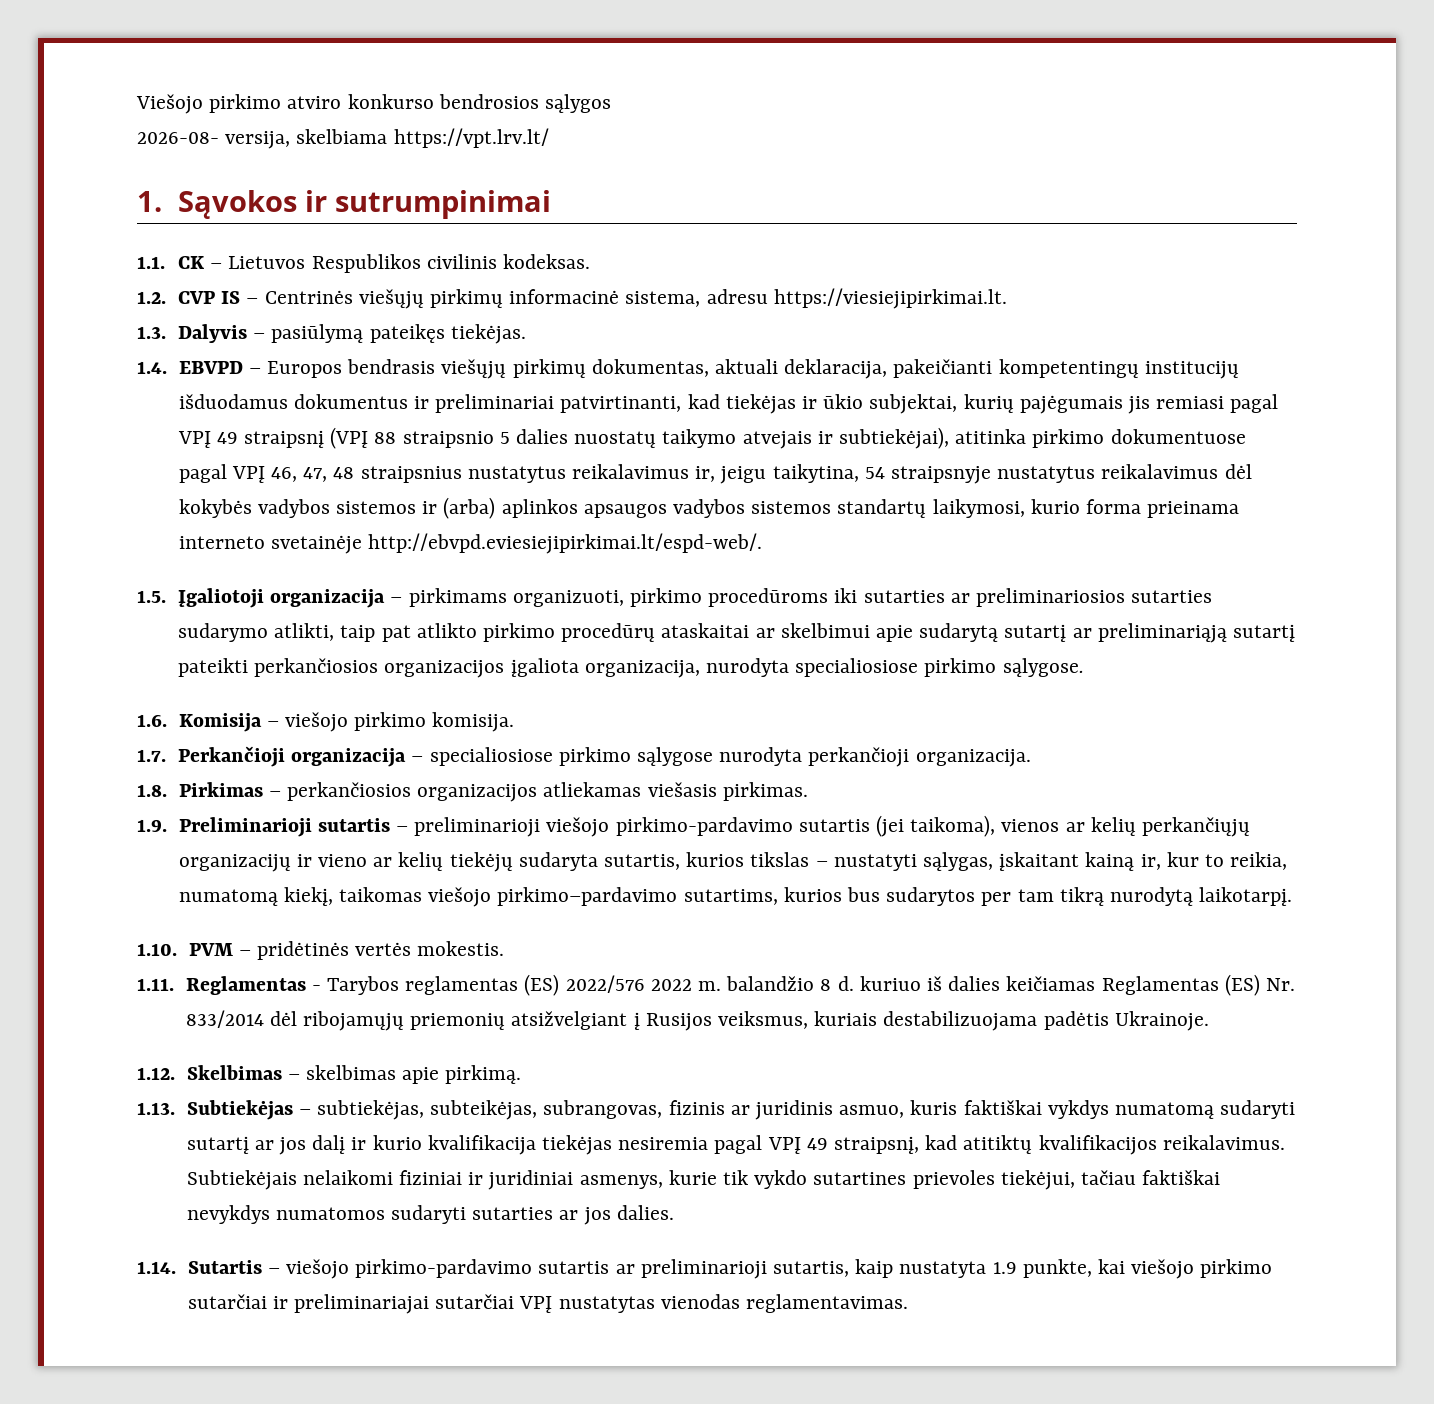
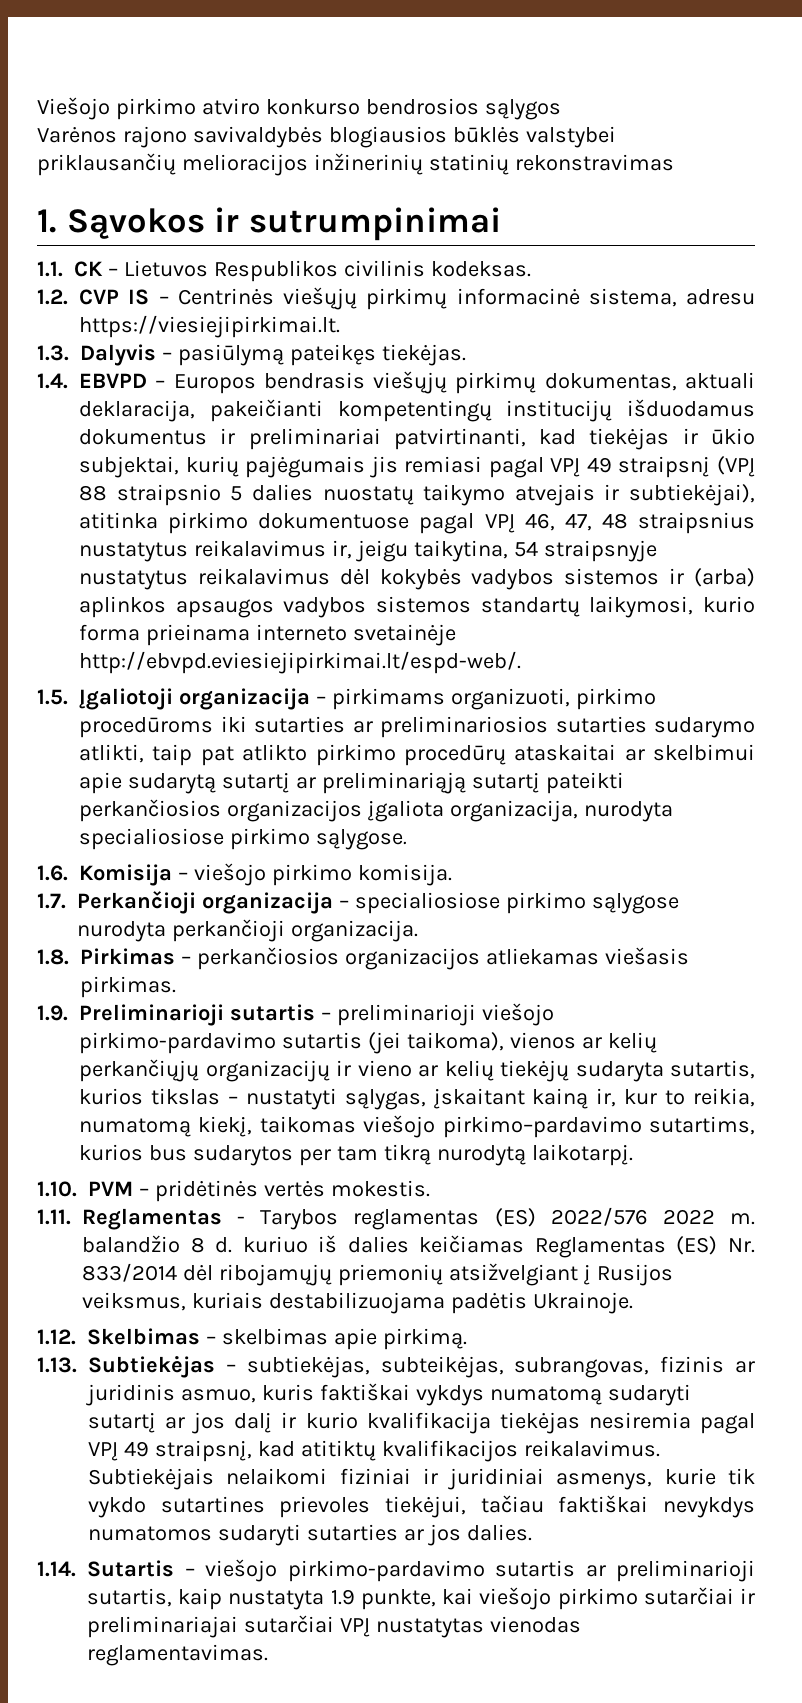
- 2026-08- versija, skelbiama https://vpt.lrv.lt/
+ Varėnos rajono savivaldybės blogiausios būklės valstybei priklausančių melioracijos inžinerinių statinių rekonstravimas

